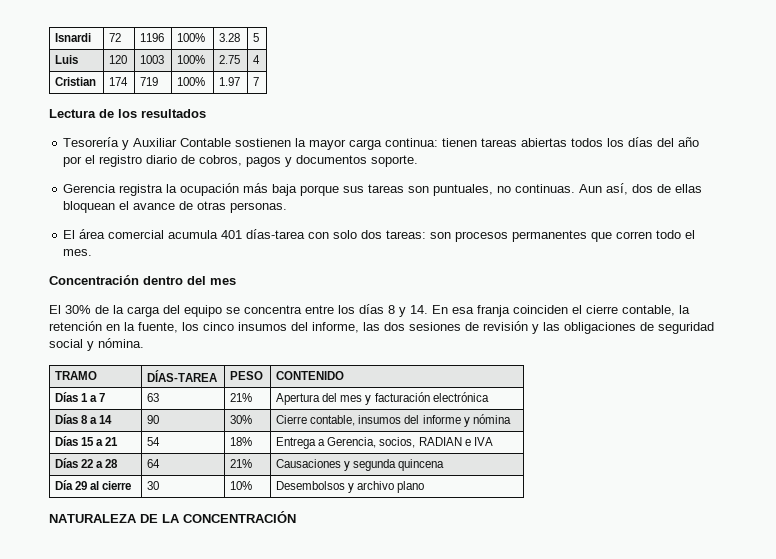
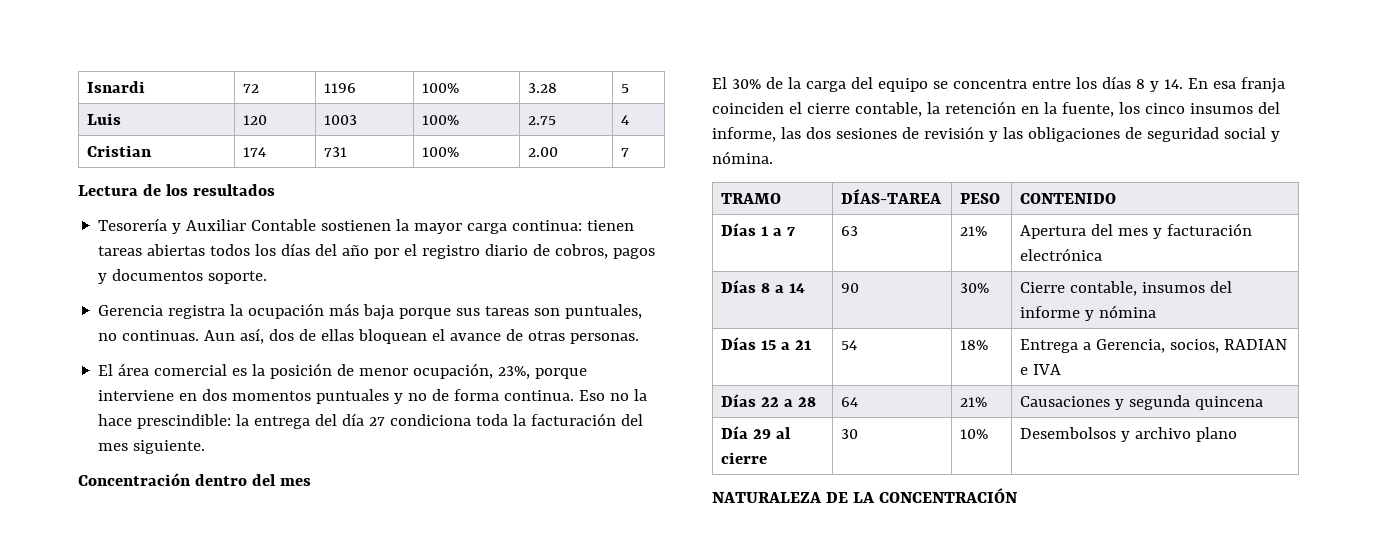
- Cristian | 174 | 719 | 100% | 1.97 | 7
+ Cristian | 174 | 731 | 100% | 2.00 | 7
- El área comercial acumula 401 días-tarea con solo dos tareas: son procesos permanentes que corren todo el mes.
+ El área comercial es la posición de menor ocupación, 23%, porque interviene en dos momentos puntuales y no de forma continua. Eso no la hace prescindible: la entrega del día 27 condiciona toda la facturación del mes siguiente.

